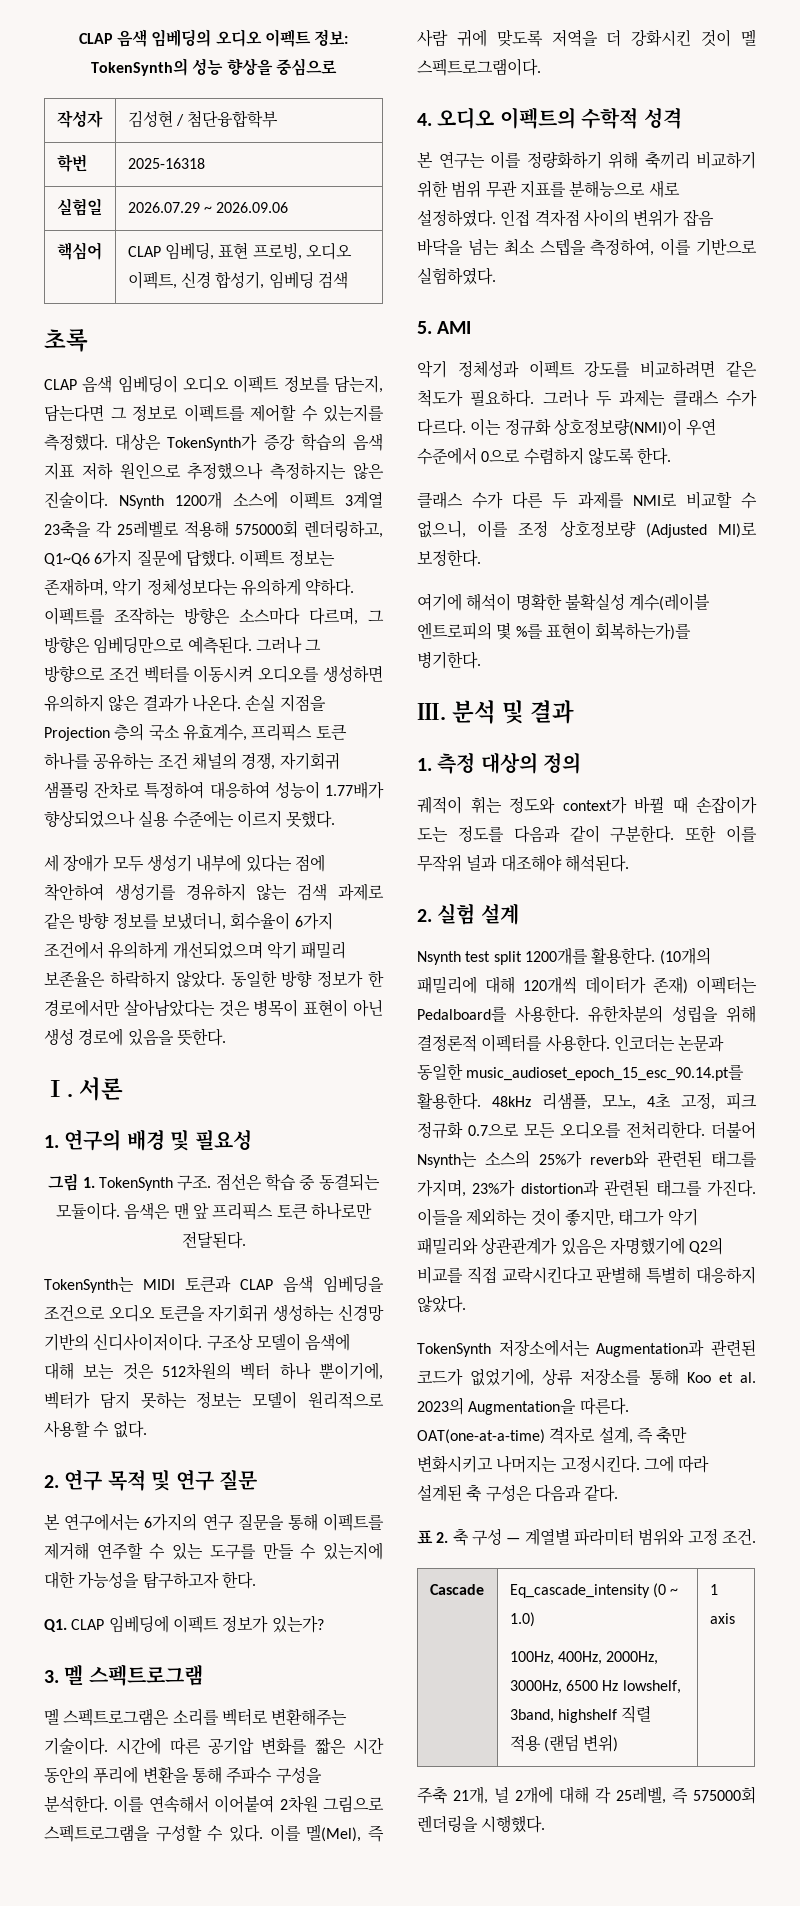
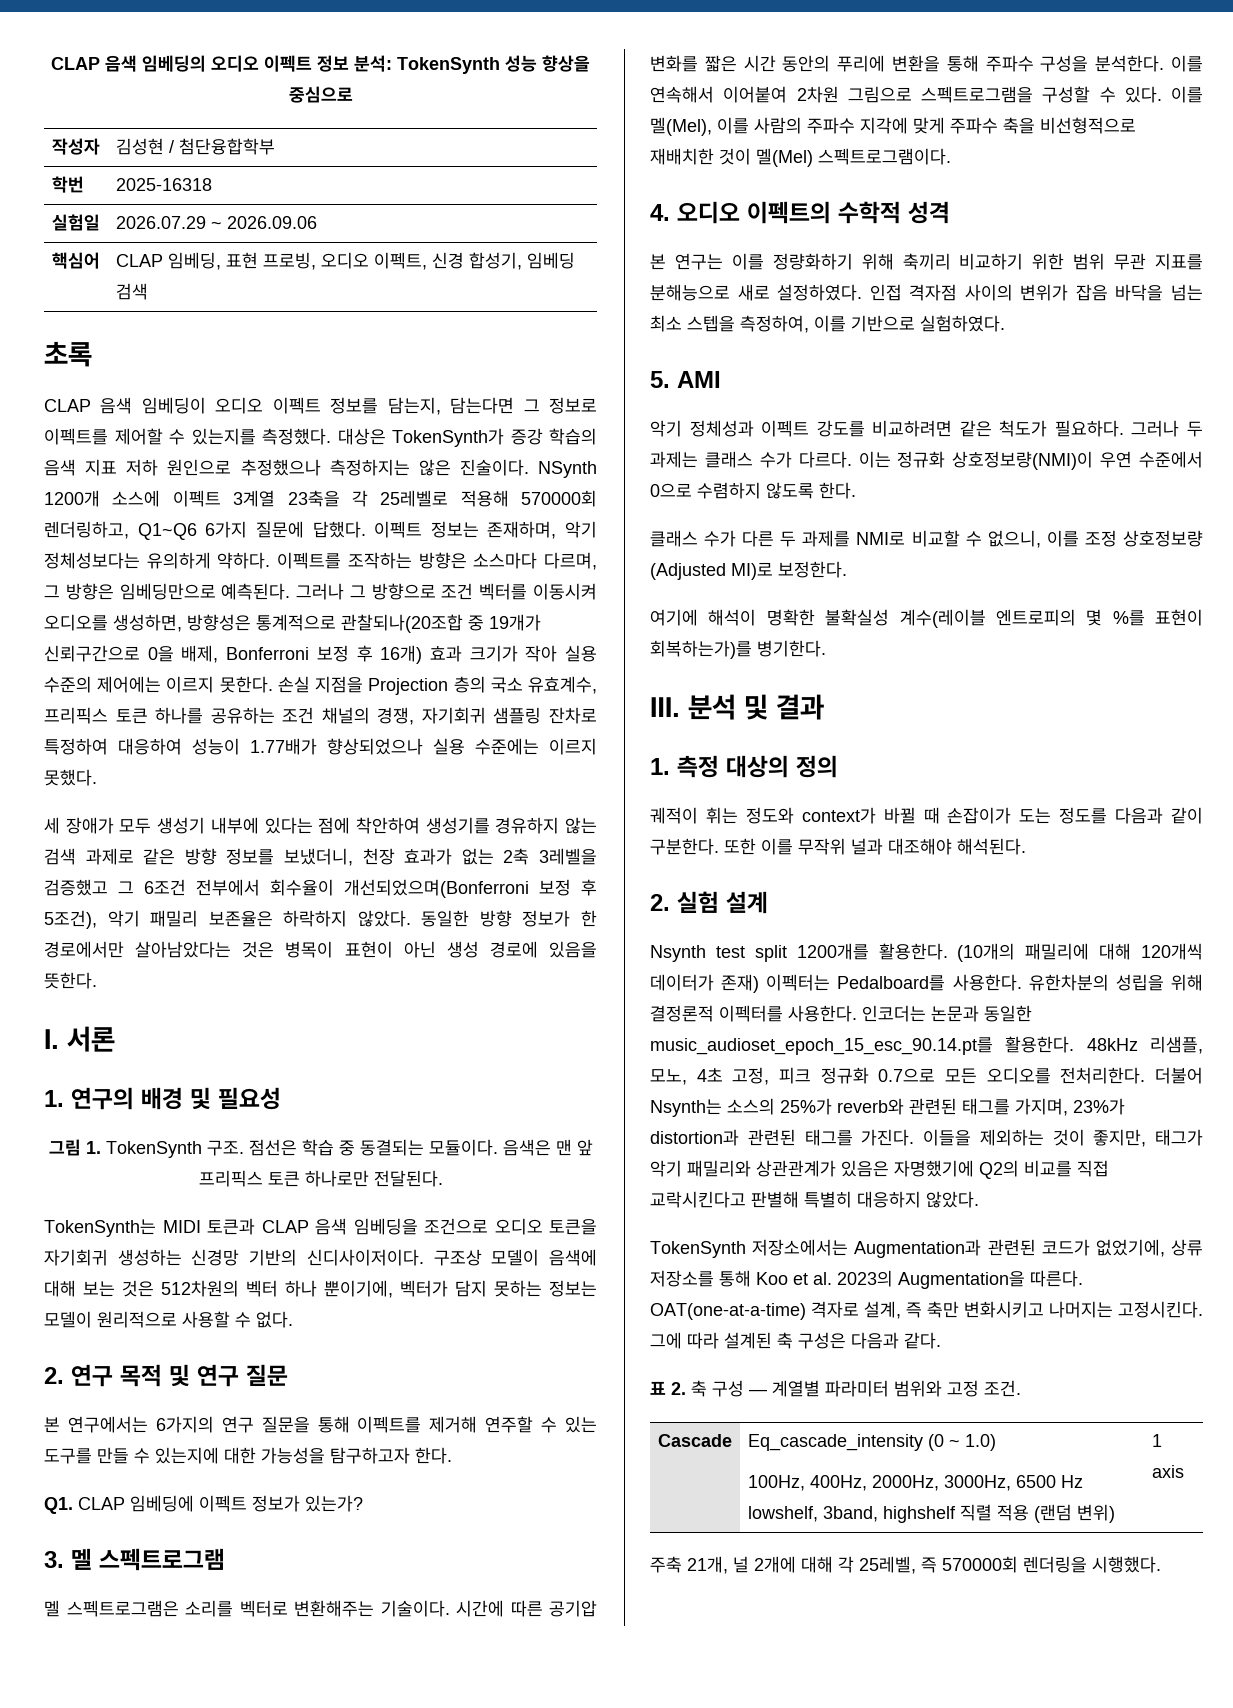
- CLAP 음색 임베딩의 오디오 이펙트 정보: TokenSynth의 성능 향상을 중심으로
+ CLAP 음색 임베딩의 오디오 이펙트 정보 분석: TokenSynth 성능 향상을 중심으로
- NSynth 1200개 소스에 이펙트 3계열 23축을 각 25레벨로 적용해 575000회 렌더링하고, Q1~Q6 6가지 질문에 답했다.
+ NSynth 1200개 소스에 이펙트 3계열 23축을 각 25레벨로 적용해 570000회 렌더링하고, Q1~Q6 6가지 질문에 답했다.
- 그러나 그 방향으로 조건 벡터를 이동시켜 오디오를 생성하면 유의하지 않은 결과가 나온다.
+ 그러나 그 방향으로 조건 벡터를 이동시켜 오디오를 생성하면, 방향성은 통계적으로 관찰되나(20조합 중 19개가 신뢰구간으로 0을 배제, Bonferroni 보정 후 16개) 효과 크기가 작아 실용 수준의 제어에는 이르지 못한다.
- 세 장애가 모두 생성기 내부에 있다는 점에 착안하여 생성기를 경유하지 않는 검색 과제로 같은 방향 정보를 보냈더니, 회수율이 6가지 조건에서 유의하게 개선되었으며 악기 패밀리 보존율은 하락하지 않았다.
+ 세 장애가 모두 생성기 내부에 있다는 점에 착안하여 생성기를 경유하지 않는 검색 과제로 같은 방향 정보를 보냈더니, 천장 효과가 없는 2축 3레벨을 검증했고 그 6조건 전부에서 회수율이 개선되었으며(Bonferroni 보정 후 5조건), 악기 패밀리 보존율은 하락하지 않았다.
- 이를 멜(Mel), 즉 사람 귀에 맞도록 저역을 더 강화시킨 것이 멜 스펙트로그램이다.
+ 이를 멜(Mel), 이를 사람의 주파수 지각에 맞게 주파수 축을 비선형적으로 재배치한 것이 멜(Mel) 스펙트로그램이다.
- 주축 21개, 널 2개에 대해 각 25레벨, 즉 575000회 렌더링을 시행했다.
+ 주축 21개, 널 2개에 대해 각 25레벨, 즉 570000회 렌더링을 시행했다.

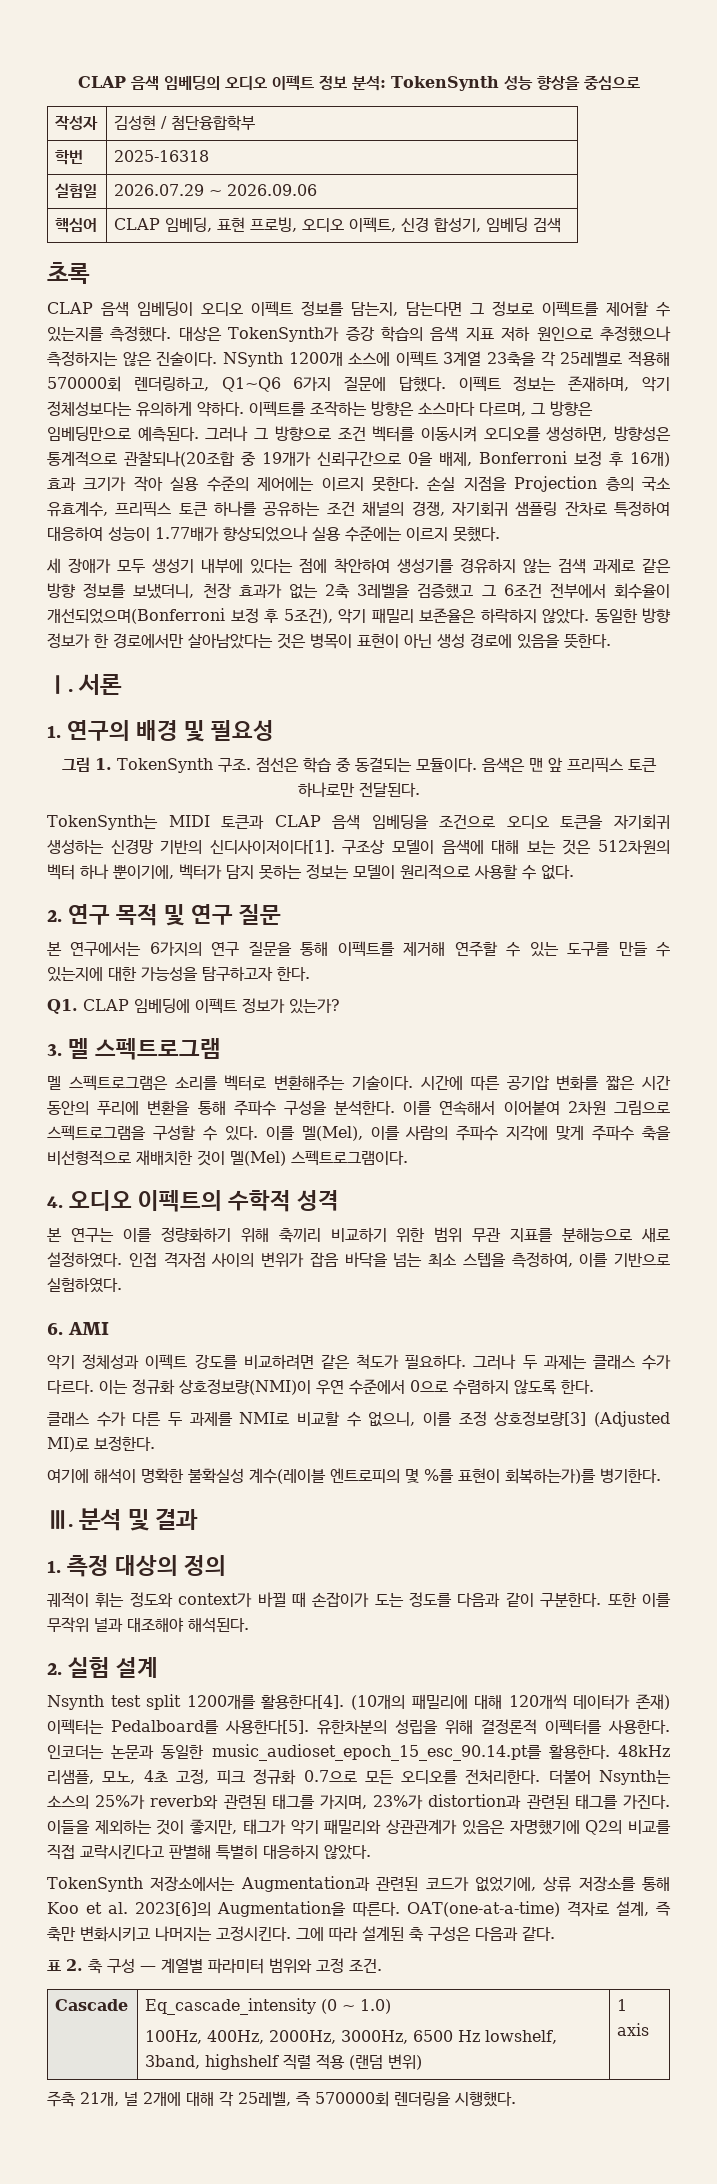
- TokenSynth는 MIDI 토큰과 CLAP 음색 임베딩을 조건으로 오디오 토큰을 자기회귀 생성하는 신경망 기반의 신디사이저이다.
+ TokenSynth는 MIDI 토큰과 CLAP 음색 임베딩을 조건으로 오디오 토큰을 자기회귀 생성하는 신경망 기반의 신디사이저이다[1].
- 5. AMI
+ 6. AMI
- 클래스 수가 다른 두 과제를 NMI로 비교할 수 없으니, 이를 조정 상호정보량 (Adjusted MI)로 보정한다.
+ 클래스 수가 다른 두 과제를 NMI로 비교할 수 없으니, 이를 조정 상호정보량[3] (Adjusted MI)로 보정한다.
- Nsynth test split 1200개를 활용한다.
+ Nsynth test split 1200개를 활용한다[4].
- (10개의 패밀리에 대해 120개씩 데이터가 존재) 이펙터는 Pedalboard를 사용한다.
+ (10개의 패밀리에 대해 120개씩 데이터가 존재) 이펙터는 Pedalboard를 사용한다[5].
- TokenSynth 저장소에서는 Augmentation과 관련된 코드가 없었기에, 상류 저장소를 통해 Koo et al. 2023의 Augmentation을 따른다.
+ TokenSynth 저장소에서는 Augmentation과 관련된 코드가 없었기에, 상류 저장소를 통해 Koo et al. 2023[6]의 Augmentation을 따른다.

